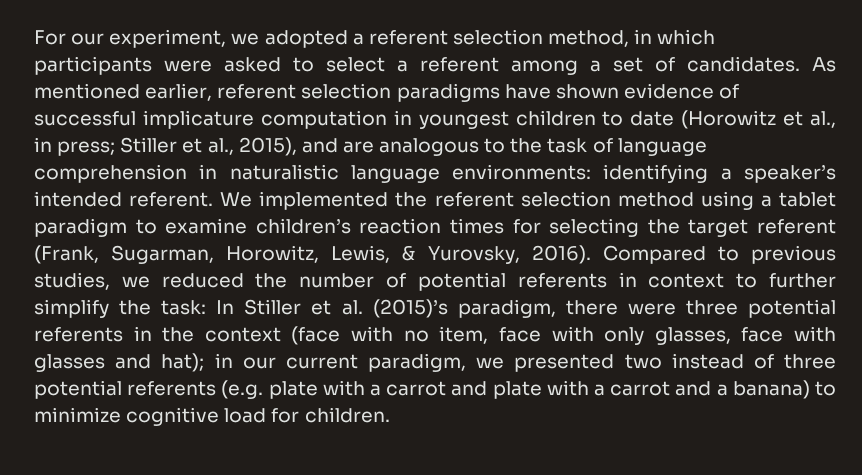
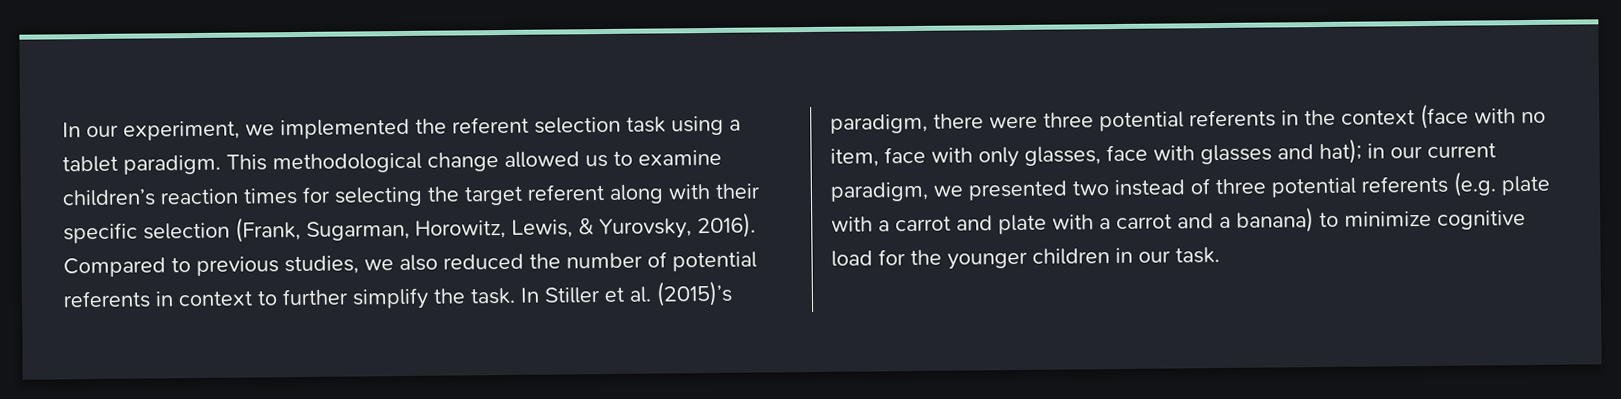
- For our experiment, we adopted a referent selection method, in which participants were asked to select a referent among a set of candidates. As mentioned earlier, referent selection paradigms have shown evidence of successful implicature computation in youngest children to date (Horowitz et al., in press; Stiller et al., 2015), and are analogous to the task of language comprehension in naturalistic language environments: identifying a speaker’s intended referent. We implemented the referent selection method using a tablet paradigm to examine children’s reaction times for selecting the target referent (Frank, Sugarman, Horowitz, Lewis, & Yurovsky, 2016).
+ In our experiment, we implemented the referent selection task using a tablet paradigm. This methodological change allowed us to examine children’s reaction times for selecting the target referent along with their specific selection (Frank, Sugarman, Horowitz, Lewis, & Yurovsky, 2016).
- Compared to previous studies, we reduced the number of potential referents in context to further simplify the task:
+ Compared to previous studies, we also reduced the number of potential referents in context to further simplify the task.
- in our current paradigm, we presented two instead of three potential referents (e.g. plate with a carrot and plate with a carrot and a banana) to minimize cognitive load for children.
+ in our current paradigm, we presented two instead of three potential referents (e.g. plate with a carrot and plate with a carrot and a banana) to minimize cognitive load for the younger children in our task.

